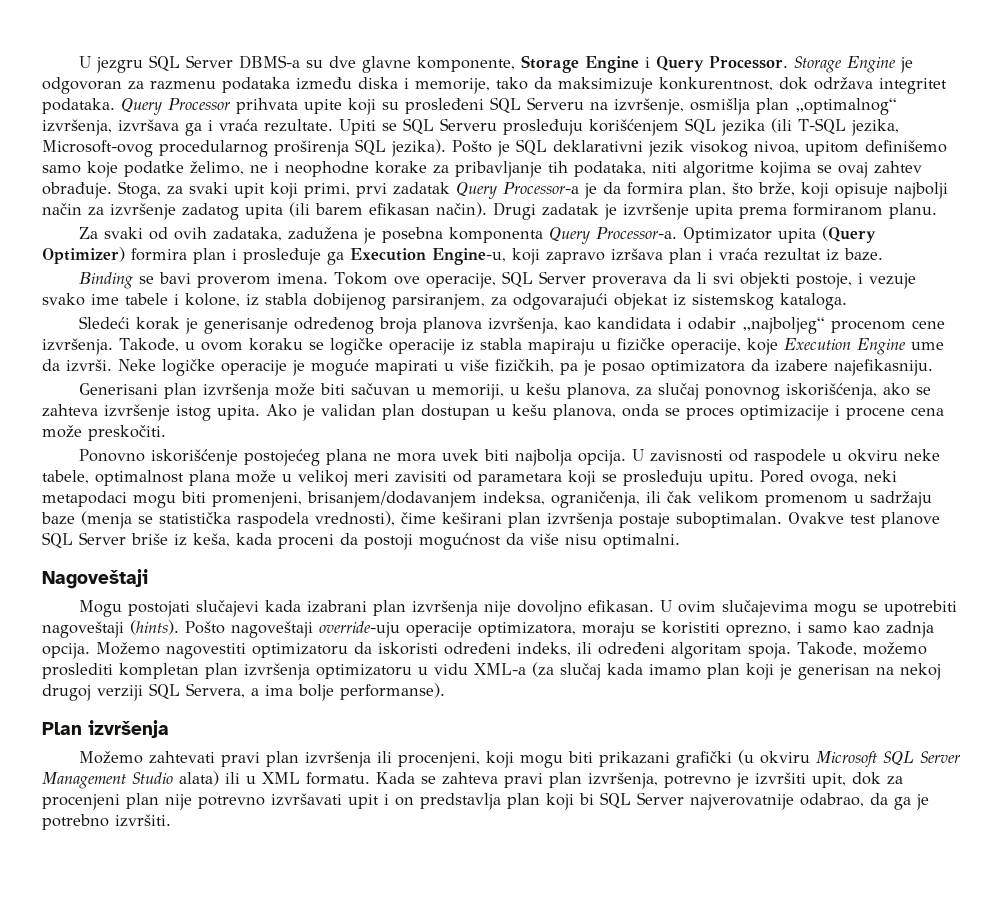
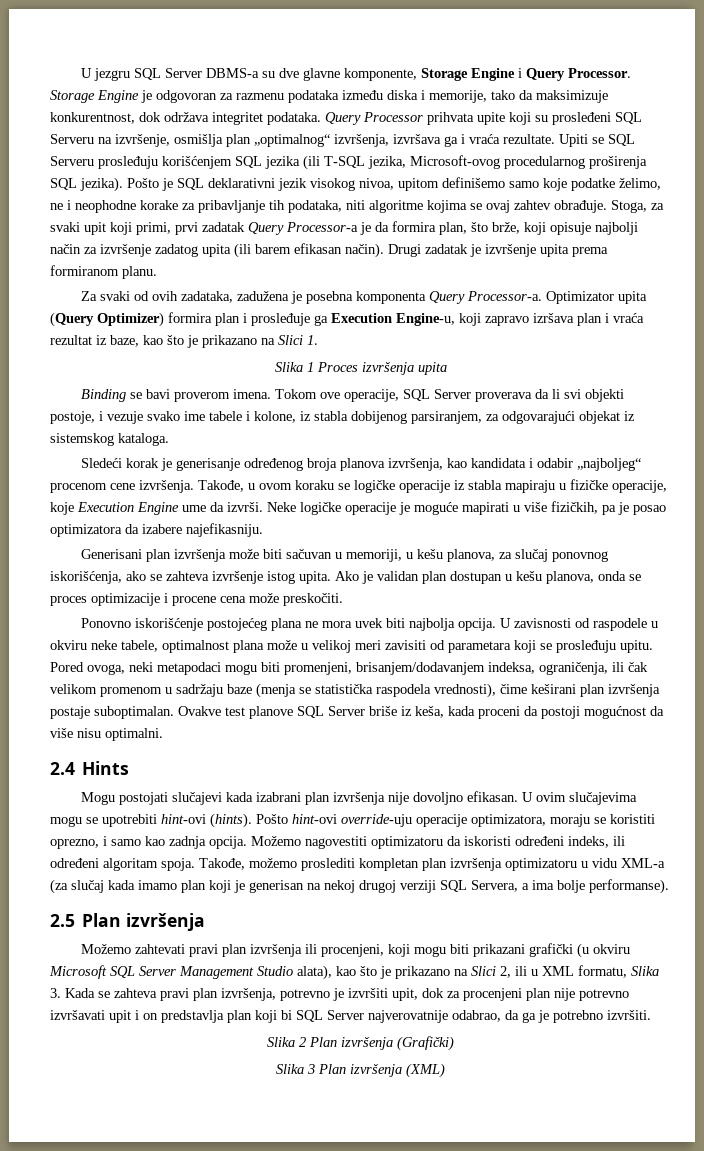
- Optimizator upita (Query Optimizer) formira plan i prosleđuje ga Execution Engine-u, koji zapravo izršava plan i vraća rezultat iz baze.
+ Optimizator upita (Query Optimizer) formira plan i prosleđuje ga Execution Engine-u, koji zapravo izršava plan i vraća rezultat iz baze, kao što je prikazano na Slici 1.
+ Slika 1 Proces izvršenja upita
- Nagoveštaji
+ 2.4 Hints
- U ovim slučajevima mogu se upotrebiti nagoveštaji (hints).
+ U ovim slučajevima mogu se upotrebiti hint-ovi (hints).
- Pošto nagoveštaji override-uju operacije optimizatora, moraju se koristiti oprezno, i samo kao zadnja opcija.
+ Pošto hint-ovi override-uju operacije optimizatora, moraju se koristiti oprezno, i samo kao zadnja opcija.
- Plan izvršenja
+ 2.5 Plan izvršenja
- Možemo zahtevati pravi plan izvršenja ili procenjeni, koji mogu biti prikazani grafički (u okviru Microsoft SQL Server Management Studio alata) ili u XML formatu. Kada se zahteva pravi plan izvršenja, potrevno je izvršiti upit, dok za procenjeni plan nije potrevno izvršavati upit i on predstavlja plan koji bi SQL Server najverovatnije odabrao, da ga je potrebno izvršiti.
+ Možemo zahtevati pravi plan izvršenja ili procenjeni, koji mogu biti prikazani grafički (u okviru Microsoft SQL Server Management Studio alata), kao što je prikazano na Slici 2, ili u XML formatu, Slika 3. Kada se zahteva pravi plan izvršenja, potrevno je izvršiti upit, dok za procenjeni plan nije potrevno izvršavati upit i on predstavlja plan koji bi SQL Server najverovatnije odabrao, da ga je potrebno izvršiti.
+ Slika 2 Plan izvršenja (Grafički)
+ Slika 3 Plan izvršenja (XML)

